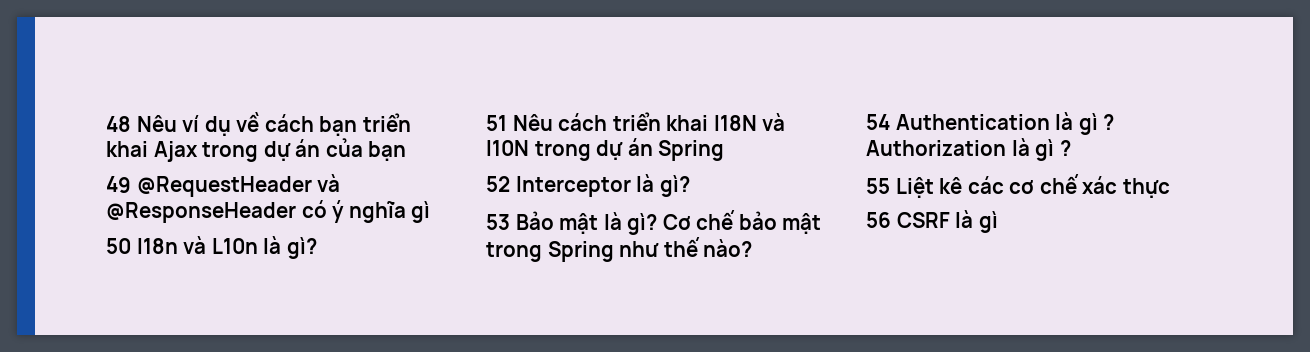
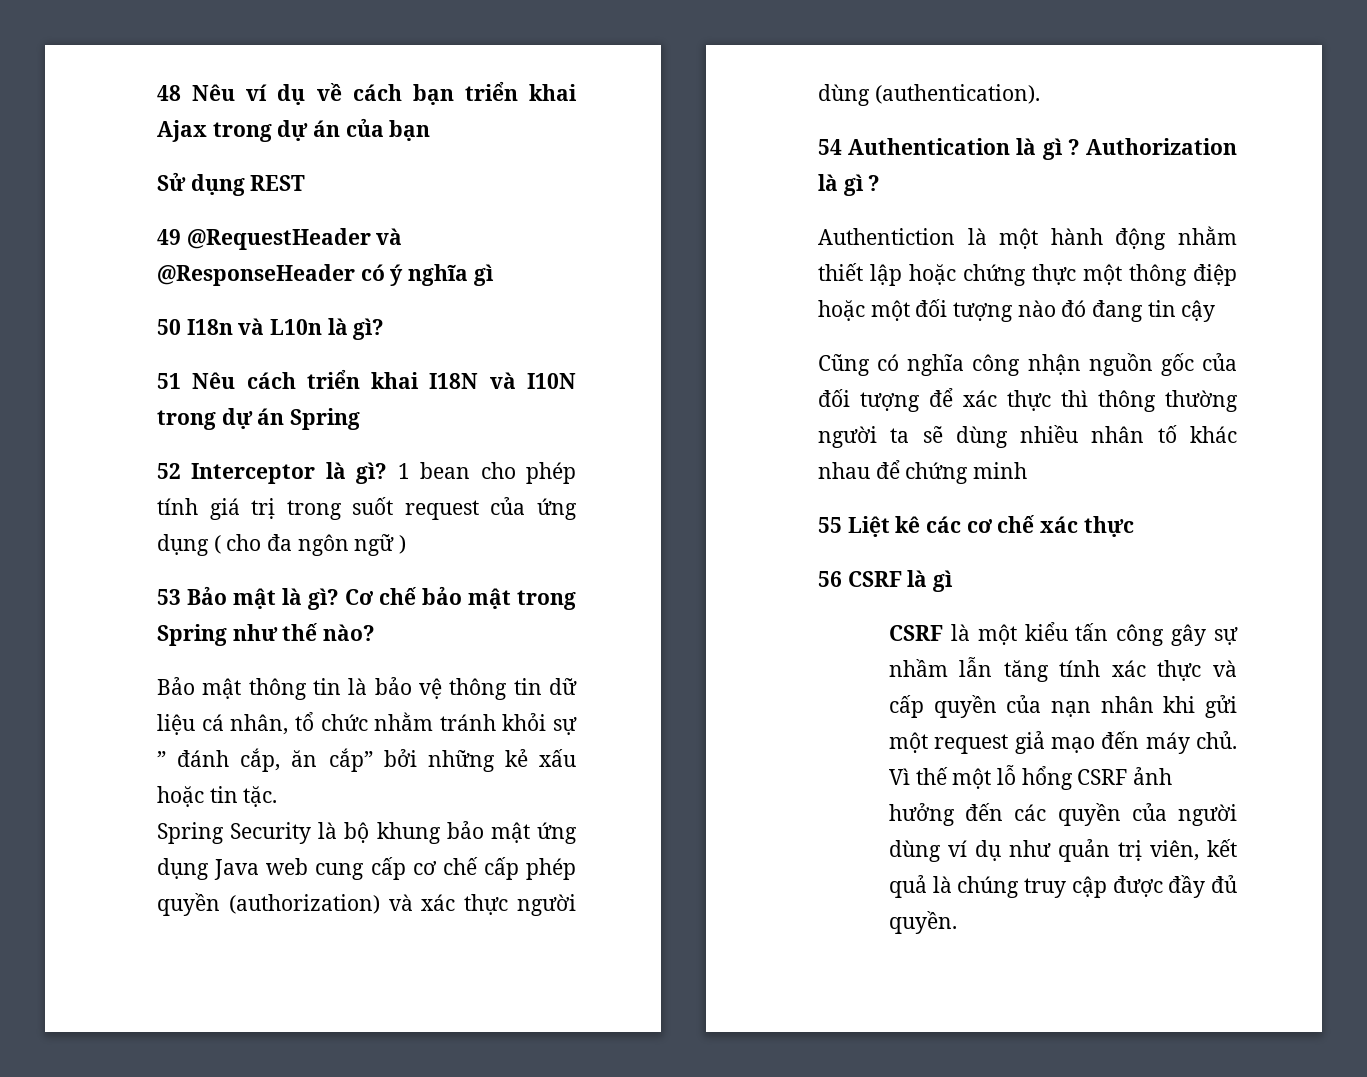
+ Sử dụng REST
+ 1 bean cho phép tính giá trị trong suốt request của ứng dụng ( cho đa ngôn ngữ )
+ Bảo mật thông tin là bảo vệ thông tin dữ liệu cá nhân, tổ chức nhằm tránh khỏi sự ” đánh cắp, ăn cắp” bởi những kẻ xấu hoặc tin tặc.
+ Spring Security là bộ khung bảo mật ứng dụng Java web cung cấp cơ chế cấp phép quyền (authorization) và xác thực người dùng (authentication).
+ Authentiction là một hành động nhằm thiết lập hoặc chứng thực một thông điệp hoặc một đối tượng nào đó đang tin cậy
+ Cũng có nghĩa công nhận nguồn gốc của đối tượng để xác thực thì thông thường người ta sẽ dùng nhiều nhân tố khác nhau để chứng minh
+ CSRF là một kiểu tấn công gây sự nhầm lẫn tăng tính xác thực và cấp quyền của nạn nhân khi gửi một request giả mạo đến máy chủ. Vì thế một lỗ hổng CSRF ảnh hưởng đến các quyền của người dùng ví dụ như quản trị viên, kết quả là chúng truy cập được đầy đủ quyền.

